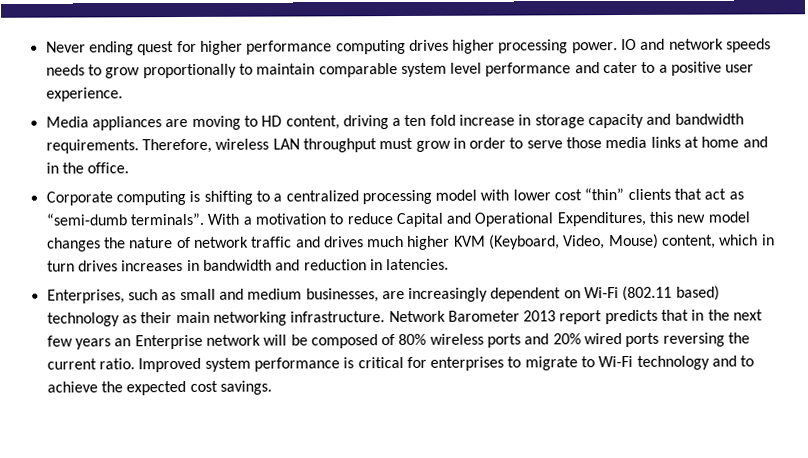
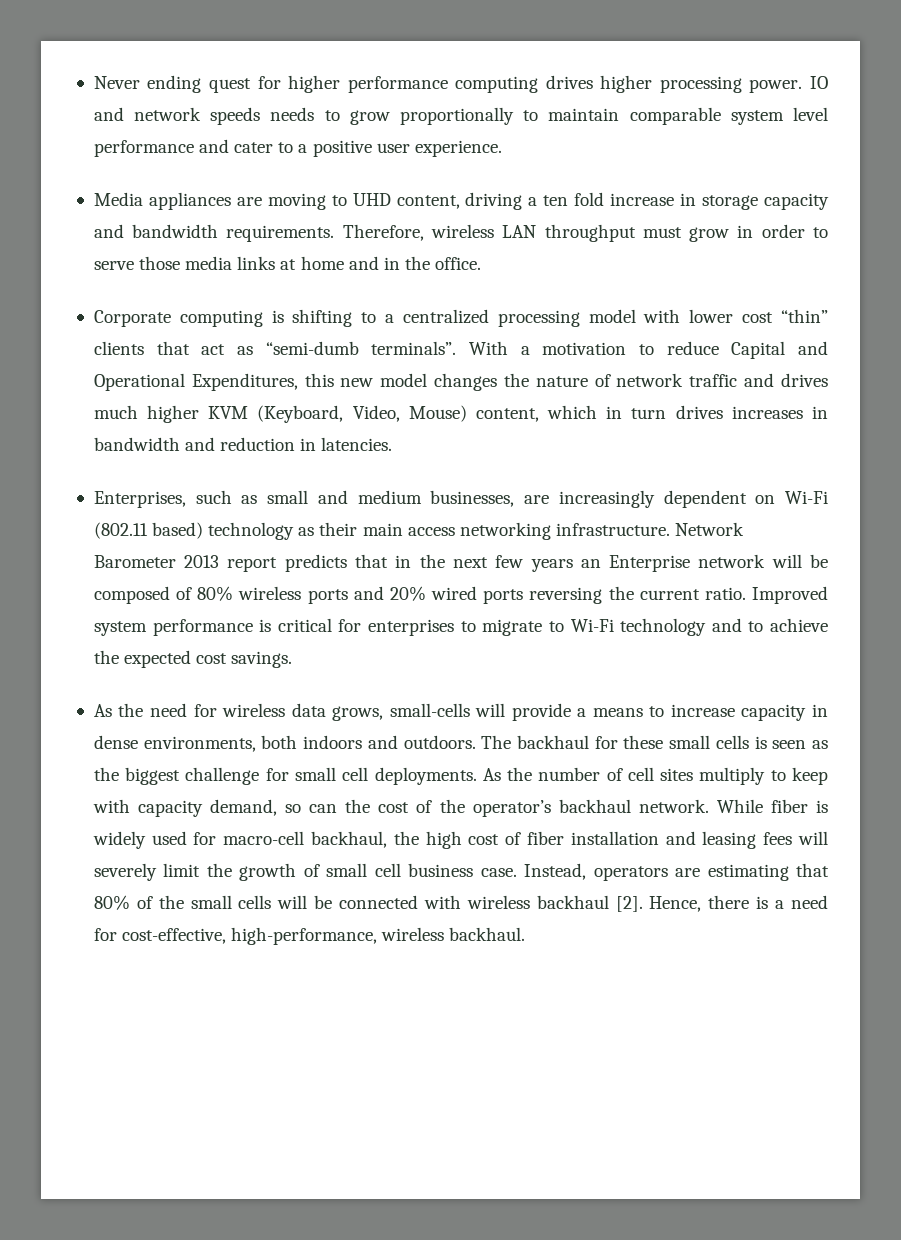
- Media appliances are moving to HD content, driving a ten fold increase in storage capacity and bandwidth requirements.
+ Media appliances are moving to UHD content, driving a ten fold increase in storage capacity and bandwidth requirements.
- Enterprises, such as small and medium businesses, are increasingly dependent on Wi-Fi (802.11 based) technology as their main networking infrastructure.
+ Enterprises, such as small and medium businesses, are increasingly dependent on Wi-Fi (802.11 based) technology as their main access networking infrastructure.
+ As the need for wireless data grows, small-cells will provide a means to increase capacity in dense environments, both indoors and outdoors. The backhaul for these small cells is seen as the biggest challenge for small cell deployments. As the number of cell sites multiply to keep with capacity demand, so can the cost of the operator’s backhaul network. While fiber is widely used for macro-cell backhaul, the high cost of fiber installation and leasing fees will severely limit the growth of small cell business case. Instead, operators are estimating that 80% of the small cells will be connected with wireless backhaul [2]. Hence, there is a need for cost-effective, high-performance, wireless backhaul.

